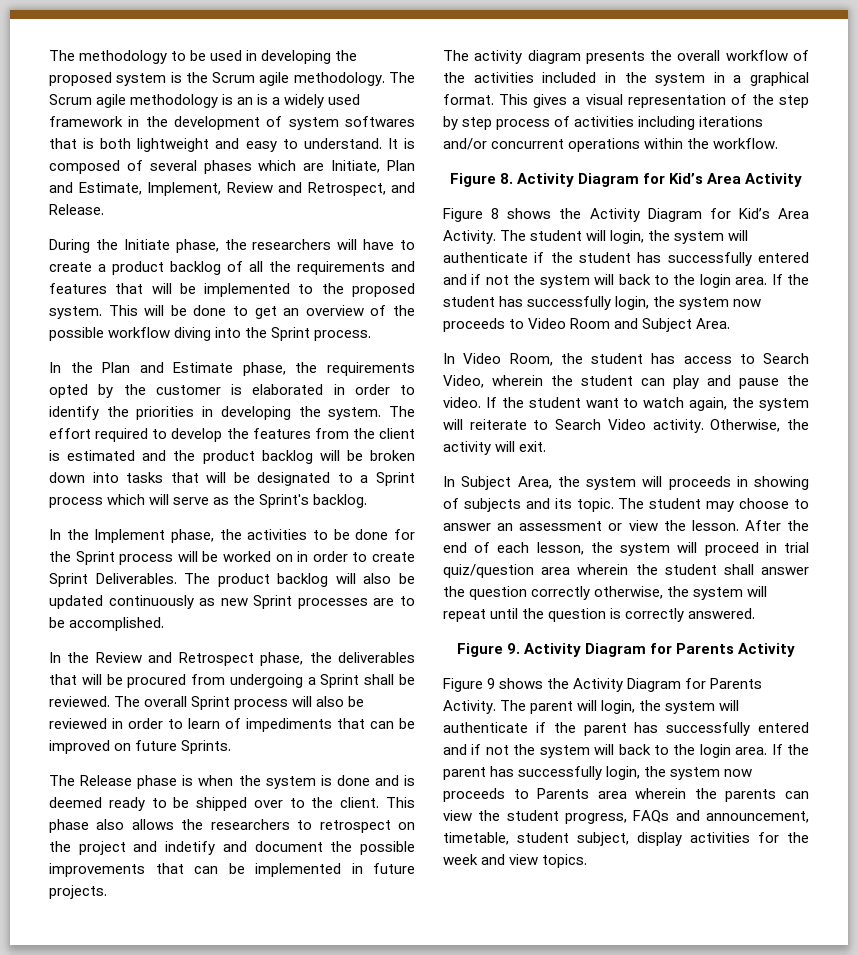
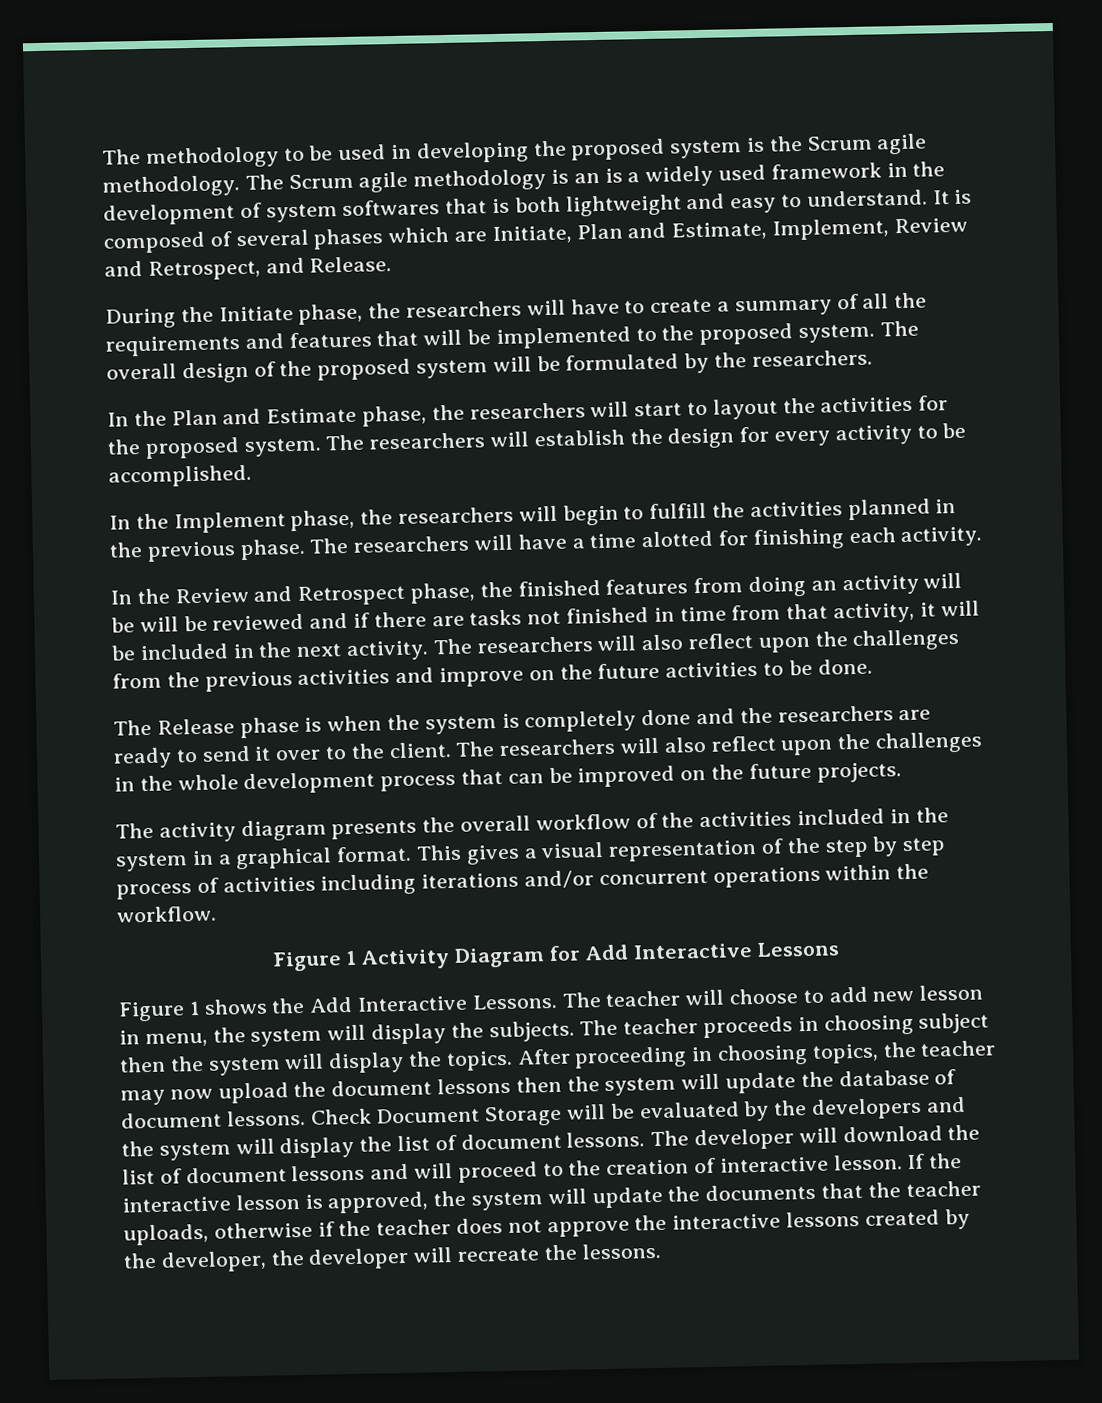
- During the Initiate phase, the researchers will have to create a product backlog of all the requirements and features that will be implemented to the proposed system.
+ During the Initiate phase, the researchers will have to create a summary of all the requirements and features that will be implemented to the proposed system.
- This will be done to get an overview of the possible workflow diving into the Sprint process.
+ The overall design of the proposed system will be formulated by the researchers.
- In the Plan and Estimate phase, the requirements opted by the customer is elaborated in order to identify the priorities in developing the system. The effort required to develop the features from the client is estimated and the product backlog will be broken down into tasks that will be designated to a Sprint process which will serve as the Sprint's backlog.
+ In the Plan and Estimate phase, the researchers will start to layout the activities for the proposed system. The researchers will establish the design for every activity to be accomplished.
- In the Implement phase, the activities to be done for the Sprint process will be worked on in order to create Sprint Deliverables. The product backlog will also be updated continuously as new Sprint processes are to be accomplished.
+ In the Implement phase, the researchers will begin to fulfill the activities planned in the previous phase. The researchers will have a time alotted for finishing each activity.
- In the Review and Retrospect phase, the deliverables that will be procured from undergoing a Sprint shall be reviewed. The overall Sprint process will also be reviewed in order to learn of impediments that can be improved on future Sprints.
+ In the Review and Retrospect phase, the finished features from doing an activity will be will be reviewed and if there are tasks not finished in time from that activity, it will be included in the next activity. The researchers will also reflect upon the challenges from the previous activities and improve on the future activities to be done.
- The Release phase is when the system is done and is deemed ready to be shipped over to the client. This phase also allows the researchers to retrospect on the project and indetify and document the possible improvements that can be implemented in future projects.
+ The Release phase is when the system is completely done and the researchers are ready to send it over to the client. The researchers will also reflect upon the challenges in the whole development process that can be improved on the future projects.
- Figure 8. Activity Diagram for Kid’s Area Activity
- Figure 8 shows the Activity Diagram for Kid’s Area Activity. The student will login, the system will authenticate if the student has successfully entered and if not the system will back to the login area. If the student has successfully login, the system now proceeds to Video Room and Subject Area.
- In Video Room, the student has access to Search Video, wherein the student can play and pause the video. If the student want to watch again, the system will reiterate to Search Video activity. Otherwise, the activity will exit.
- In Subject Area, the system will proceeds in showing of subjects and its topic. The student may choose to answer an assessment or view the lesson. After the end of each lesson, the system will proceed in trial quiz/question area wherein the student shall answer the question correctly otherwise, the system will repeat until the question is correctly answered.
- Figure 9. Activity Diagram for Parents Activity
- Figure 9 shows the Activity Diagram for Parents Activity. The parent will login, the system will authenticate if the parent has successfully entered and if not the system will back to the login area. If the parent has successfully login, the system now proceeds to Parents area wherein the parents can view the student progress, FAQs and announcement, timetable, student subject, display activities for the week and view topics.
+ Figure 1 Activity Diagram for Add Interactive Lessons
+ Figure 1 shows the Add Interactive Lessons. The teacher will choose to add new lesson in menu, the system will display the subjects. The teacher proceeds in choosing subject then the system will display the topics. After proceeding in choosing topics, the teacher may now upload the document lessons then the system will update the database of document lessons. Check Document Storage will be evaluated by the developers and the system will display the list of document lessons. The developer will download the list of document lessons and will proceed to the creation of interactive lesson. If the interactive lesson is approved, the system will update the documents that the teacher uploads, otherwise if the teacher does not approve the interactive lessons created by the developer, the developer will recreate the lessons.

